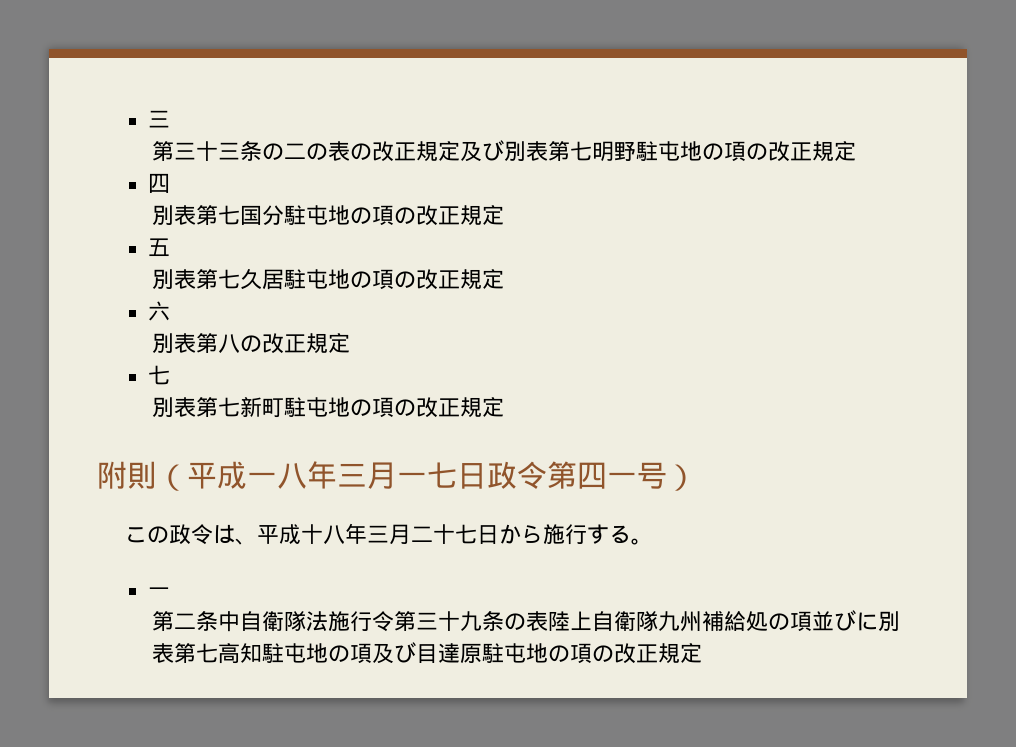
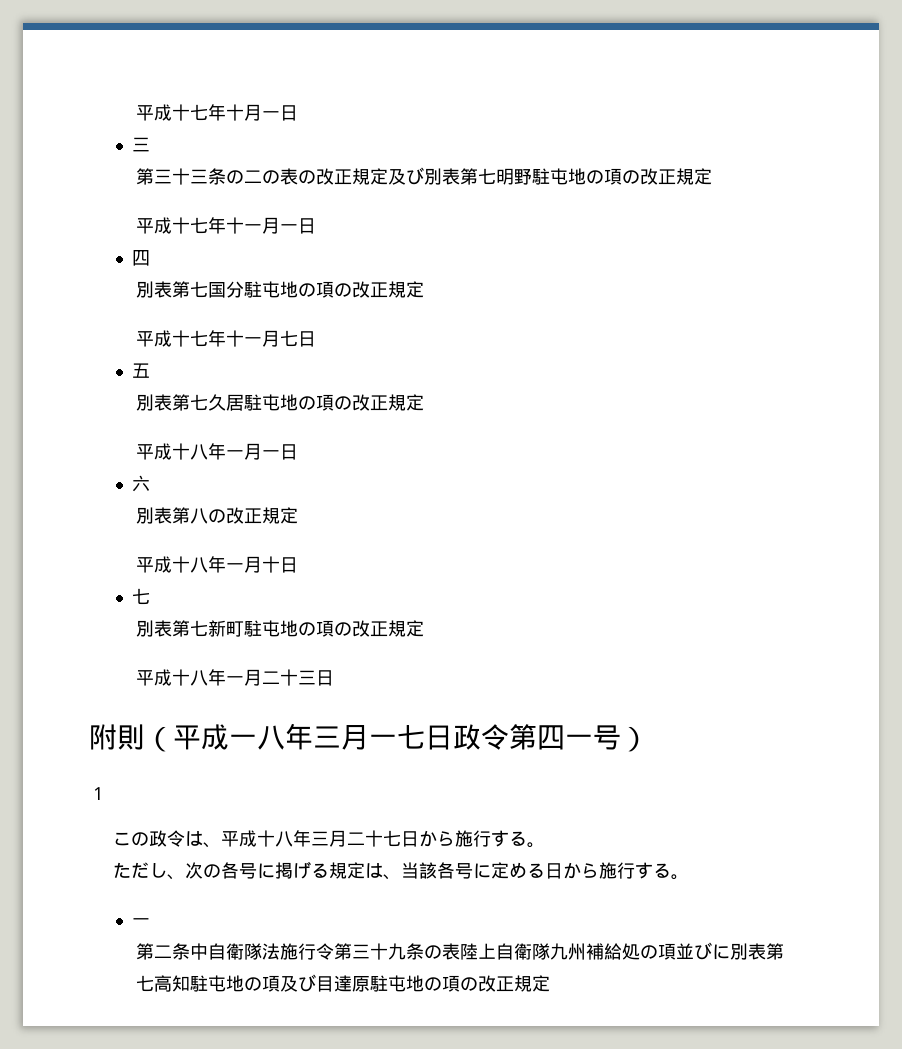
+ 平成十七年十月一日
+ 平成十七年十一月一日
+ 平成十七年十一月七日
+ 平成十八年一月一日
+ 平成十八年一月十日
+ 平成十八年一月二十三日
+ １
+ ただし、次の各号に掲げる規定は、当該各号に定める日から施行する。

